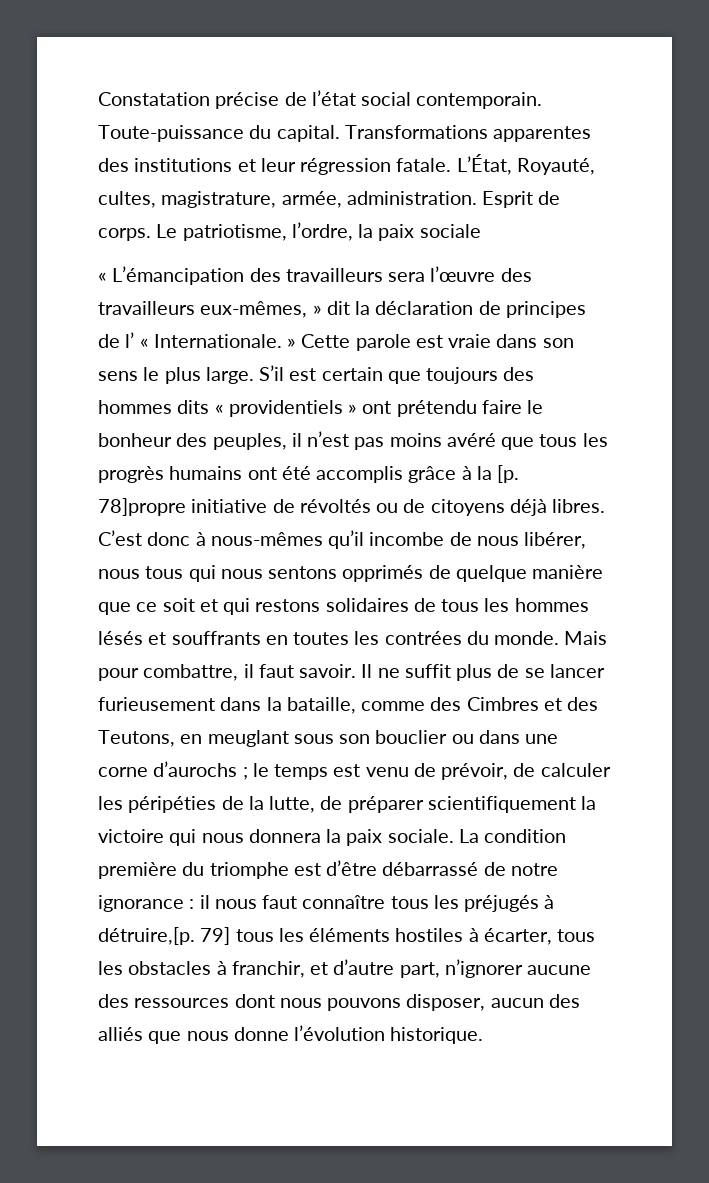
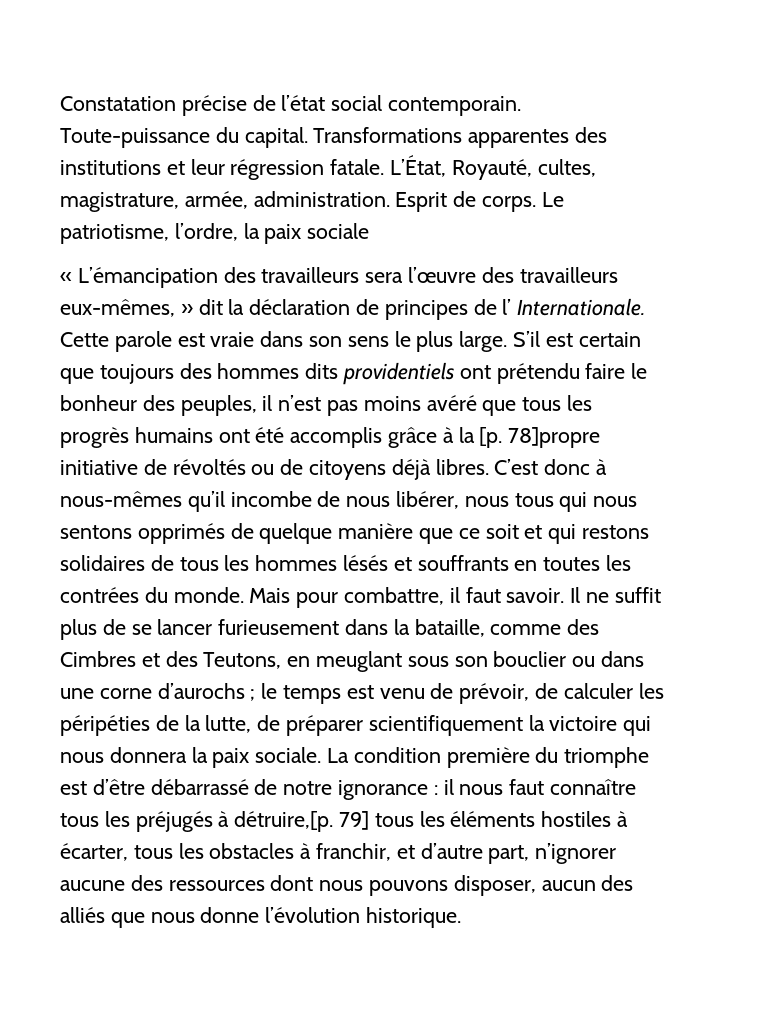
- « L’émancipation des travailleurs sera l’œuvre des travailleurs eux-mêmes, » dit la déclaration de principes de l’ « Internationale. » Cette parole est vraie dans son sens le plus large.
+ « L’émancipation des travailleurs sera l’œuvre des travailleurs eux-mêmes, » dit la déclaration de principes de l’ Internationale. Cette parole est vraie dans son sens le plus large.
- S’il est certain que toujours des hommes dits « providentiels » ont prétendu faire le bonheur des peuples, il n’est pas moins avéré que tous les progrès humains ont été accomplis grâce à la [p. 78]propre initiative de révoltés ou de citoyens déjà libres.
+ S’il est certain que toujours des hommes dits providentiels ont prétendu faire le bonheur des peuples, il n’est pas moins avéré que tous les progrès humains ont été accomplis grâce à la [p. 78]propre initiative de révoltés ou de citoyens déjà libres.

